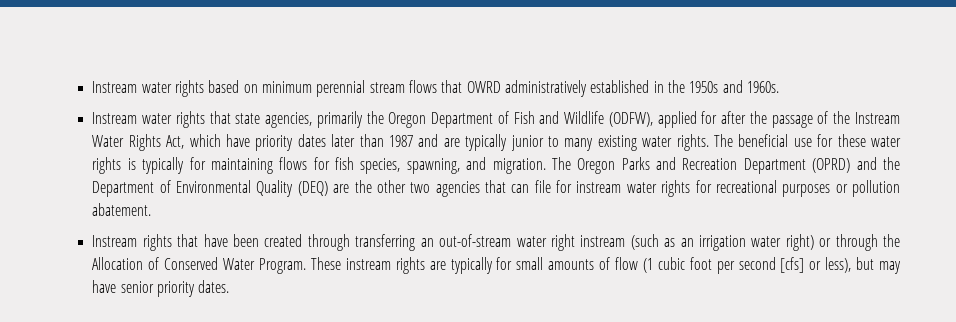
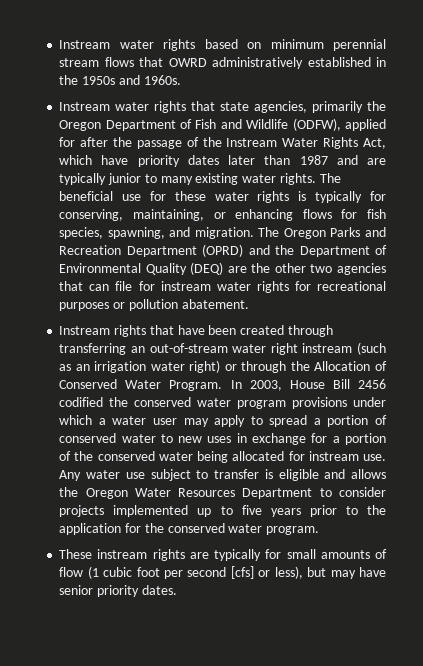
- The beneficial use for these water rights is typically for maintaining flows for fish species, spawning, and migration.
+ The beneficial use for these water rights is typically for conserving, maintaining, or enhancing flows for fish species, spawning, and migration.
- Instream rights that have been created through transferring an out-of-stream water right instream (such as an irrigation water right) or through the Allocation of Conserved Water Program. These instream rights are typically for small amounts of flow (1 cubic foot per second [cfs] or less), but may have senior priority dates.
+ Instream rights that have been created through transferring an out-of-stream water right instream (such as an irrigation water right) or through the Allocation of Conserved Water Program. In 2003, House Bill 2456 codified the conserved water program provisions under which a water user may apply to spread a portion of conserved water to new uses in exchange for a portion of the conserved water being allocated for instream use. Any water use subject to transfer is eligible and allows the Oregon Water Resources Department to consider projects implemented up to five years prior to the application for the conserved water program.
+ These instream rights are typically for small amounts of flow (1 cubic foot per second [cfs] or less), but may have senior priority dates.

